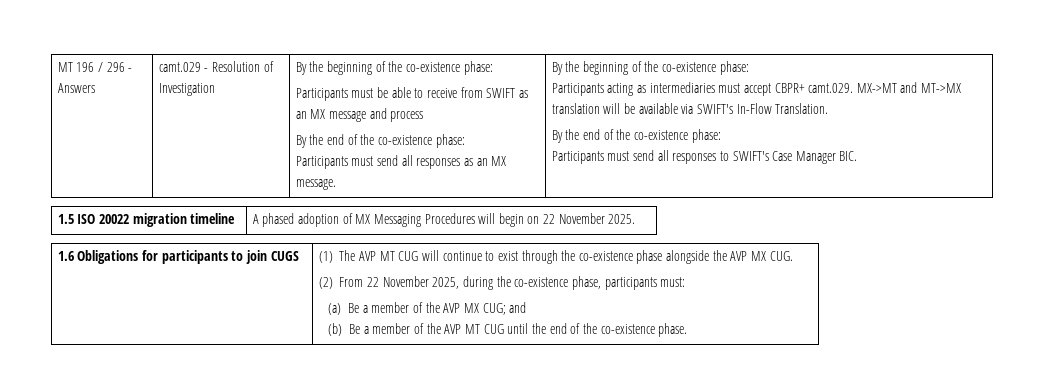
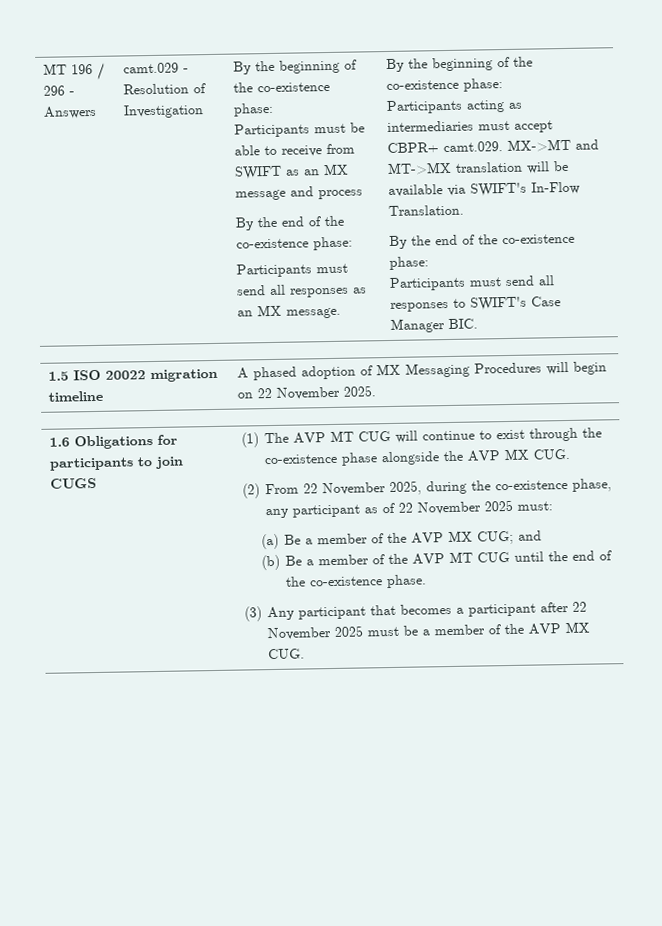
- (2) From 22 November 2025, during the co-existence phase, participants must:
+ (2) From 22 November 2025, during the co-existence phase, any participant as of 22 November 2025 must:
+ (3) Any participant that becomes a participant after 22 November 2025 must be a member of the AVP MX CUG.

